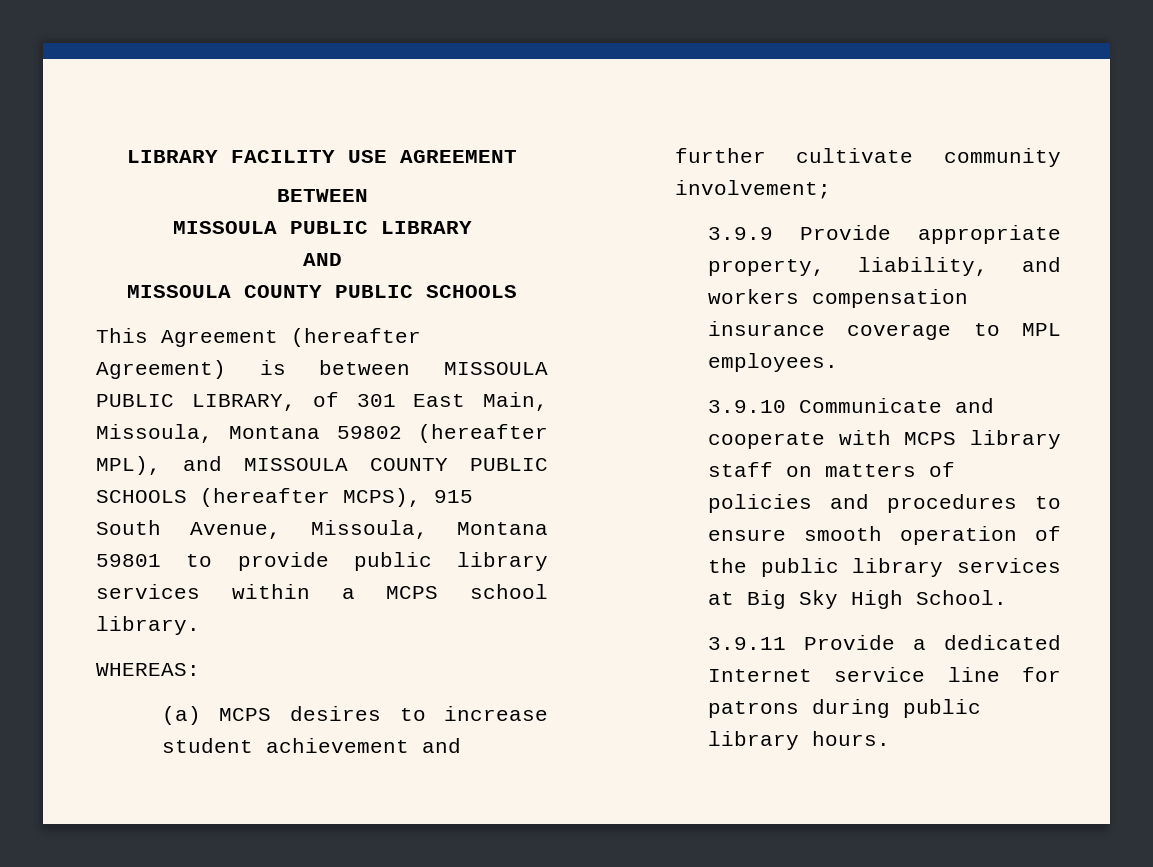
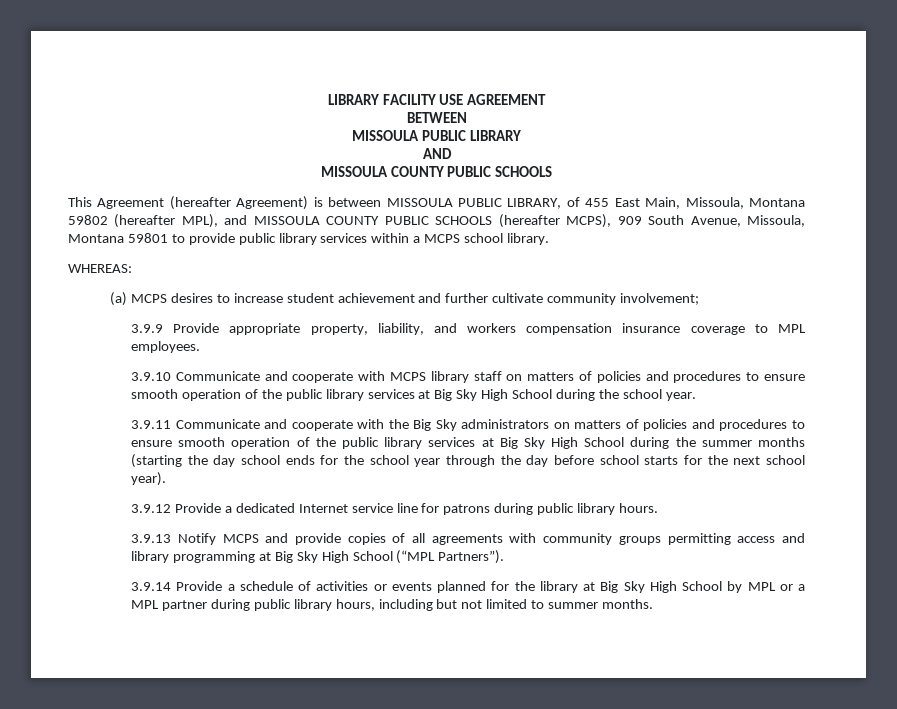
- This Agreement (hereafter Agreement) is between MISSOULA PUBLIC LIBRARY, of 301 East Main, Missoula, Montana 59802 (hereafter MPL), and MISSOULA COUNTY PUBLIC SCHOOLS (hereafter MCPS), 915 South Avenue, Missoula, Montana 59801 to provide public library services within a MCPS school library.
+ This Agreement (hereafter Agreement) is between MISSOULA PUBLIC LIBRARY, of 455 East Main, Missoula, Montana 59802 (hereafter MPL), and MISSOULA COUNTY PUBLIC SCHOOLS (hereafter MCPS), 909 South Avenue, Missoula, Montana 59801 to provide public library services within a MCPS school library.
- 3.9.10 Communicate and cooperate with MCPS library staff on matters of policies and procedures to ensure smooth operation of the public library services at Big Sky High School.
- 3.9.11 Provide a dedicated Internet service line for patrons during public library hours.
+ 3.9.10 Communicate and cooperate with MCPS library staff on matters of policies and procedures to ensure smooth operation of the public library services at Big Sky High School during the school year.
+ 3.9.11 Communicate and cooperate with the Big Sky administrators on matters of policies and procedures to ensure smooth operation of the public library services at Big Sky High School during the summer months (starting the day school ends for the school year through the day before school starts for the next school year).
+ 3.9.12 Provide a dedicated Internet service line for patrons during public library hours.
+ 3.9.13 Notify MCPS and provide copies of all agreements with community groups permitting access and library programming at Big Sky High School (“MPL Partners”).
+ 3.9.14 Provide a schedule of activities or events planned for the library at Big Sky High School by MPL or a MPL partner during public library hours, including but not limited to summer months.

